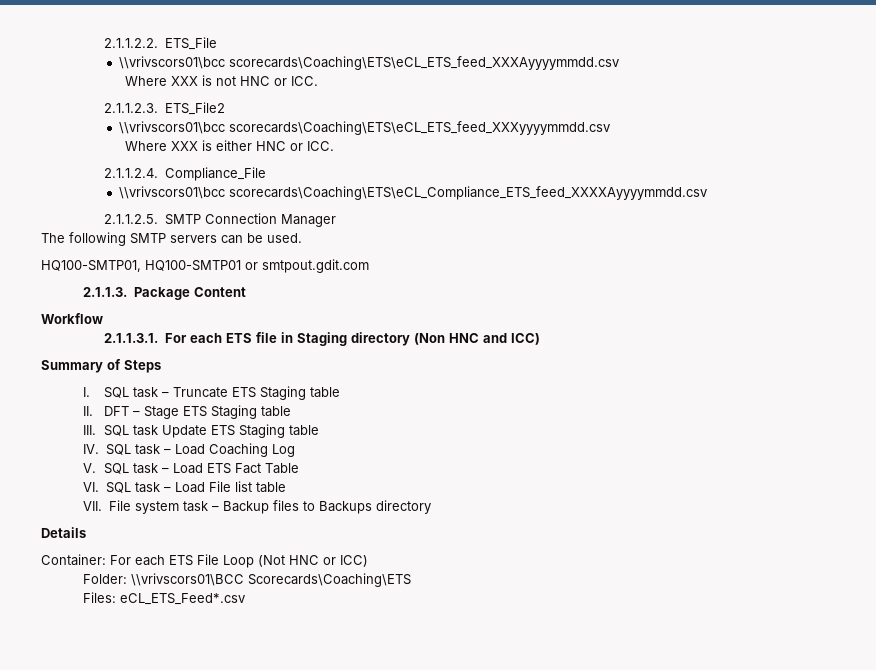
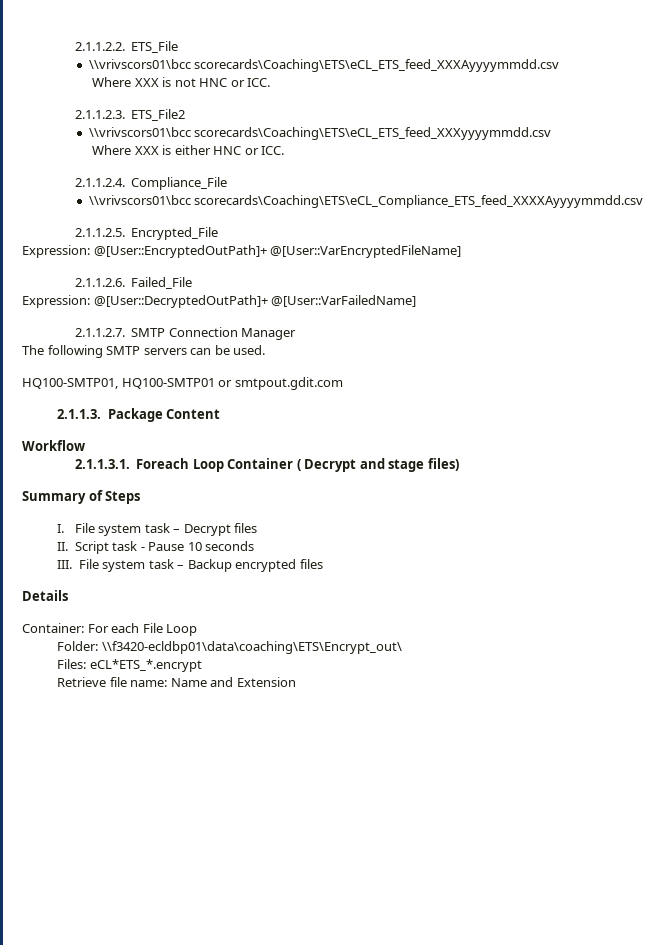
- 2.1.1.2.5. SMTP Connection Manager
+ 2.1.1.2.5. Encrypted_File
+ Expression: @[User::EncryptedOutPath]+ @[User::VarEncryptedFileName]
+ 2.1.1.2.6. Failed_File
+ Expression: @[User::DecryptedOutPath]+ @[User::VarFailedName]
+ 2.1.1.2.7. SMTP Connection Manager
- 2.1.1.3.1. For each ETS file in Staging directory (Non HNC and ICC)
+ 2.1.1.3.1. Foreach Loop Container ( Decrypt and stage files)
  Summary of Steps
- I. SQL task – Truncate ETS Staging table
- II. DFT – Stage ETS Staging table
- III. SQL task Update ETS Staging table
- IV. SQL task – Load Coaching Log
- V. SQL task – Load ETS Fact Table
- VI. SQL task – Load File list table
- VII. File system task – Backup files to Backups directory
+ I. File system task – Decrypt files
+ II. Script task - Pause 10 seconds
+ III. File system task – Backup encrypted files
- Container: For each ETS File Loop (Not HNC or ICC)
+ Container: For each File Loop
- Folder: \\vrivscors01\BCC Scorecards\Coaching\ETS
+ Folder: \\f3420-ecldbp01\data\coaching\ETS\Encrypt_out\
- Files: eCL_ETS_Feed*.csv
+ Files: eCL*ETS_*.encrypt
+ Retrieve file name: Name and Extension

